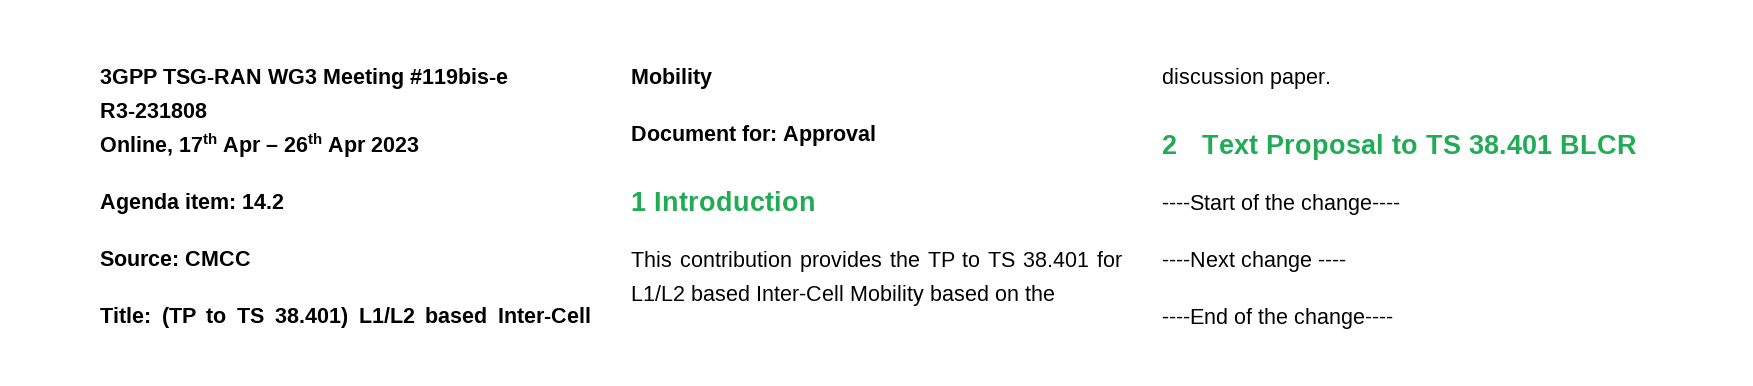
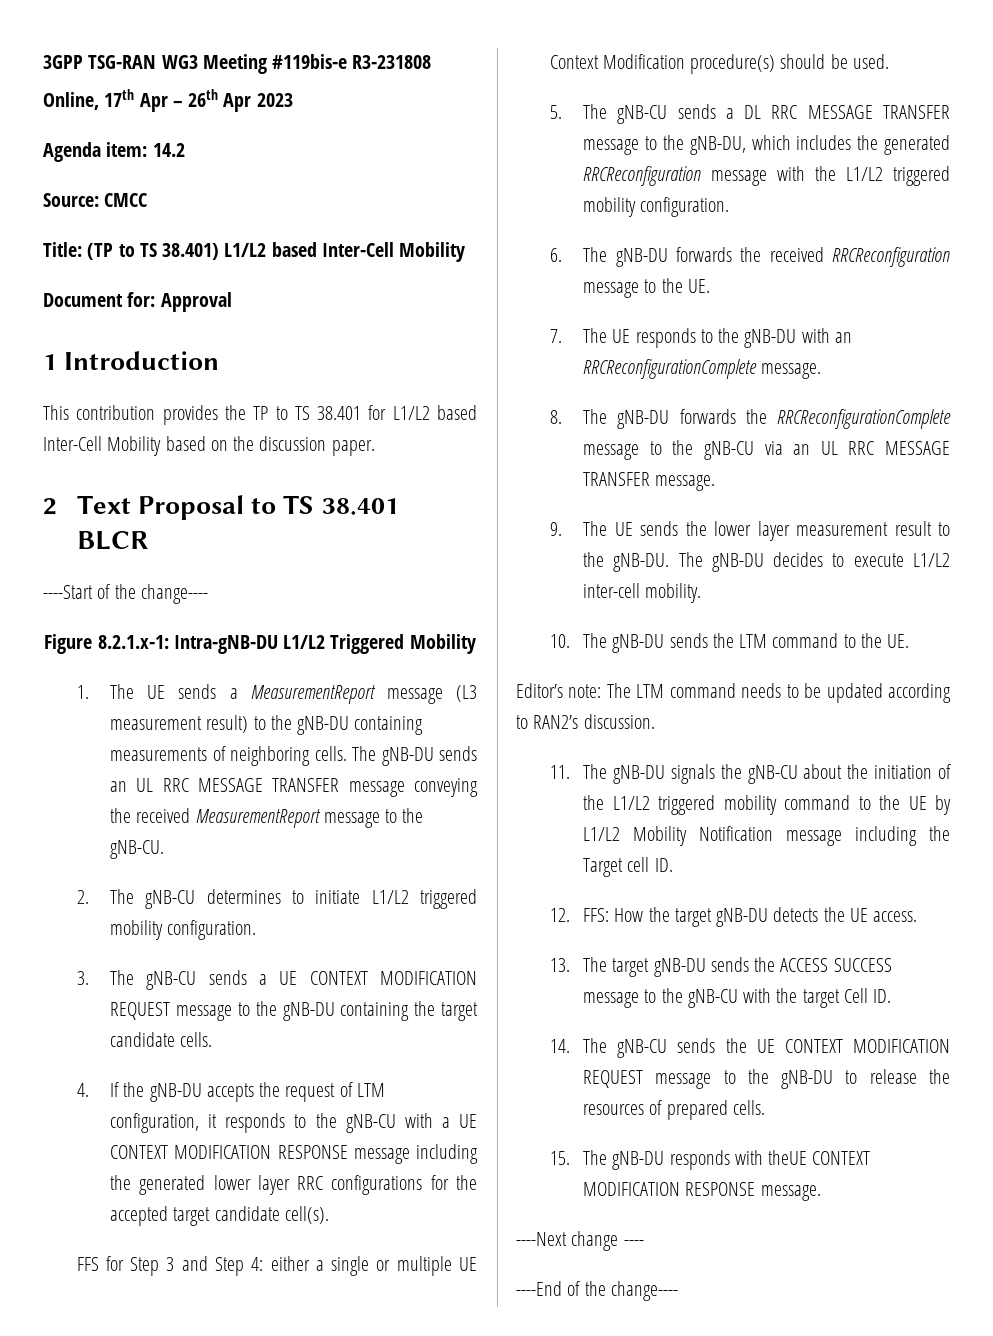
+ Figure 8.2.1.x-1: Intra-gNB-DU L1/L2 Triggered Mobility
+ 1. The UE sends a MeasurementReport message (L3 measurement result) to the gNB-DU containing measurements of neighboring cells. The gNB-DU sends an UL RRC MESSAGE TRANSFER message conveying the received MeasurementReport message to the gNB-CU.
+ 2. The gNB-CU determines to initiate L1/L2 triggered mobility configuration.
+ 3. The gNB-CU sends a UE CONTEXT MODIFICATION REQUEST message to the gNB-DU containing the target candidate cells.
+ 4. If the gNB-DU accepts the request of LTM configuration, it responds to the gNB-CU with a UE CONTEXT MODIFICATION RESPONSE message including the generated lower layer RRC configurations for the accepted target candidate cell(s).
+ FFS for Step 3 and Step 4: either a single or multiple UE Context Modification procedure(s) should be used.
+ 5. The gNB-CU sends a DL RRC MESSAGE TRANSFER message to the gNB-DU, which includes the generated RRCReconfiguration message with the L1/L2 triggered mobility configuration.
+ 6. The gNB-DU forwards the received RRCReconfiguration message to the UE.
+ 7. The UE responds to the gNB-DU with an RRCReconfigurationComplete message.
+ 8. The gNB-DU forwards the RRCReconfigurationComplete message to the gNB-CU via an UL RRC MESSAGE TRANSFER message.
+ 9. The UE sends the lower layer measurement result to the gNB-DU. The gNB-DU decides to execute L1/L2 inter-cell mobility.
+ 10. The gNB-DU sends the LTM command to the UE.
+ Editor’s note: The LTM command needs to be updated according to RAN2’s discussion.
+ 11. The gNB-DU signals the gNB-CU about the initiation of the L1/L2 triggered mobility command to the UE by L1/L2 Mobility Notification message including the Target cell ID.
+ 12. FFS: How the target gNB-DU detects the UE access.
+ 13. The target gNB-DU sends the ACCESS SUCCESS message to the gNB-CU with the target Cell ID.
+ 14. The gNB-CU sends the UE CONTEXT MODIFICATION REQUEST message to the gNB-DU to release the resources of prepared cells.
+ 15. The gNB-DU responds with theUE CONTEXT MODIFICATION RESPONSE message.

